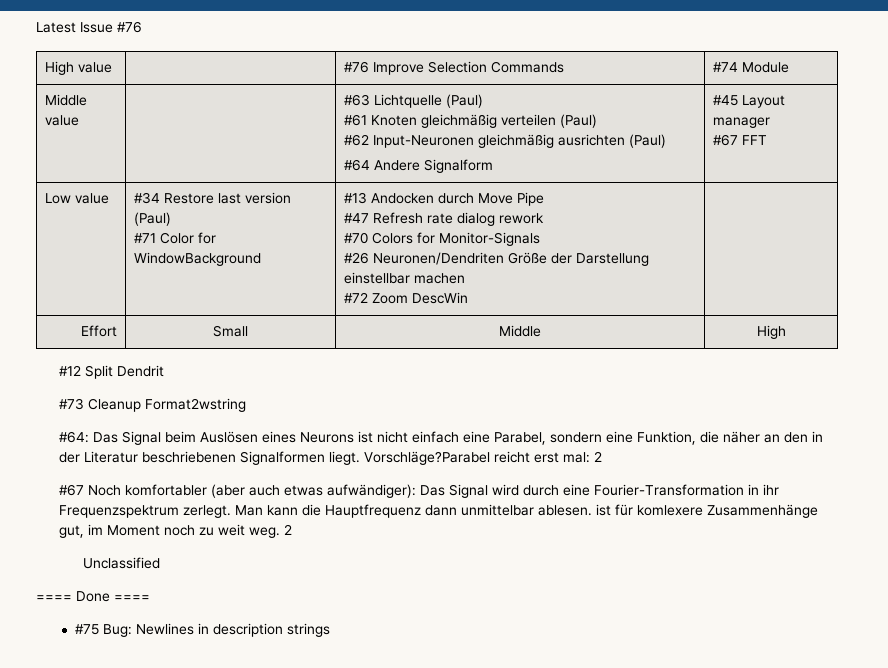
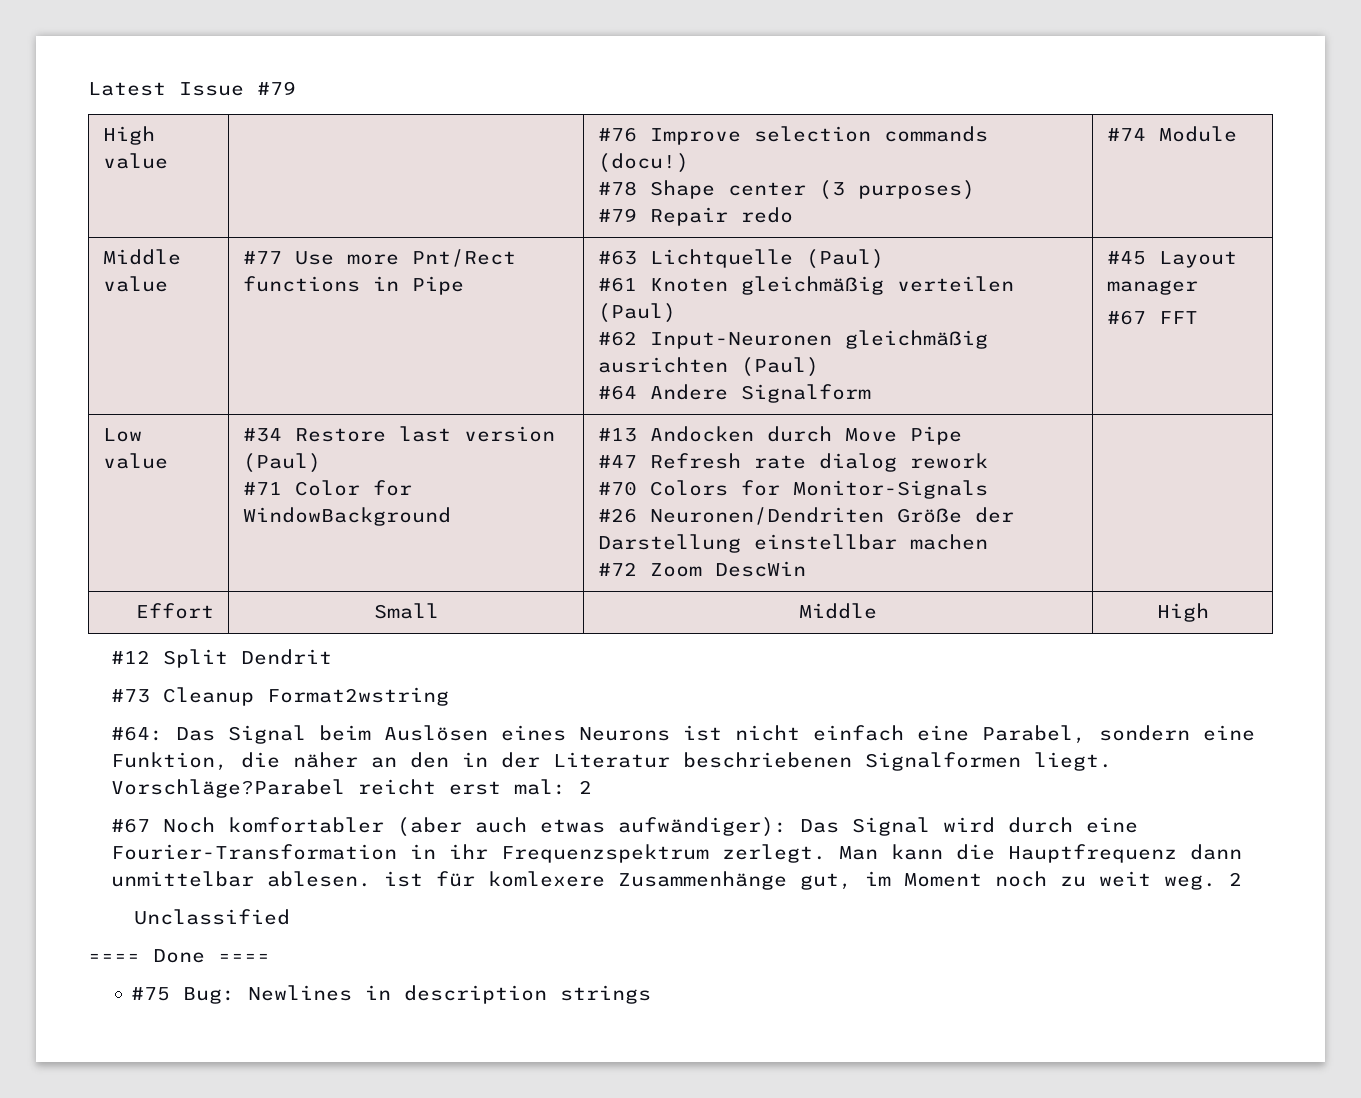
- Latest Issue #76
+ Latest Issue #79
- High value | | #76 Improve Selection Commands | #74 Module
- Middle value | | #63 Lichtquelle (Paul)
+ High value | | #76 Improve selection commands (docu!)
+ #78 Shape center (3 purposes)
+ #79 Repair redo | #74 Module
+ Middle value | #77 Use more Pnt/Rect functions in Pipe | #63 Lichtquelle (Paul)

